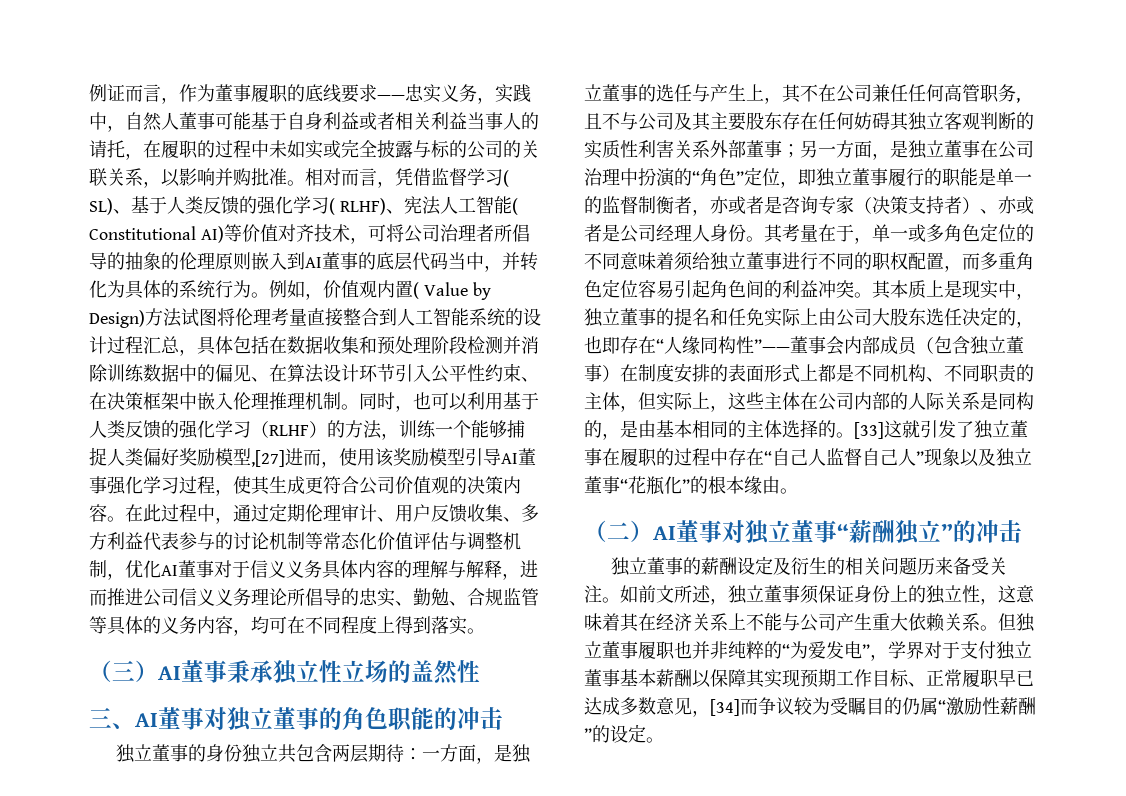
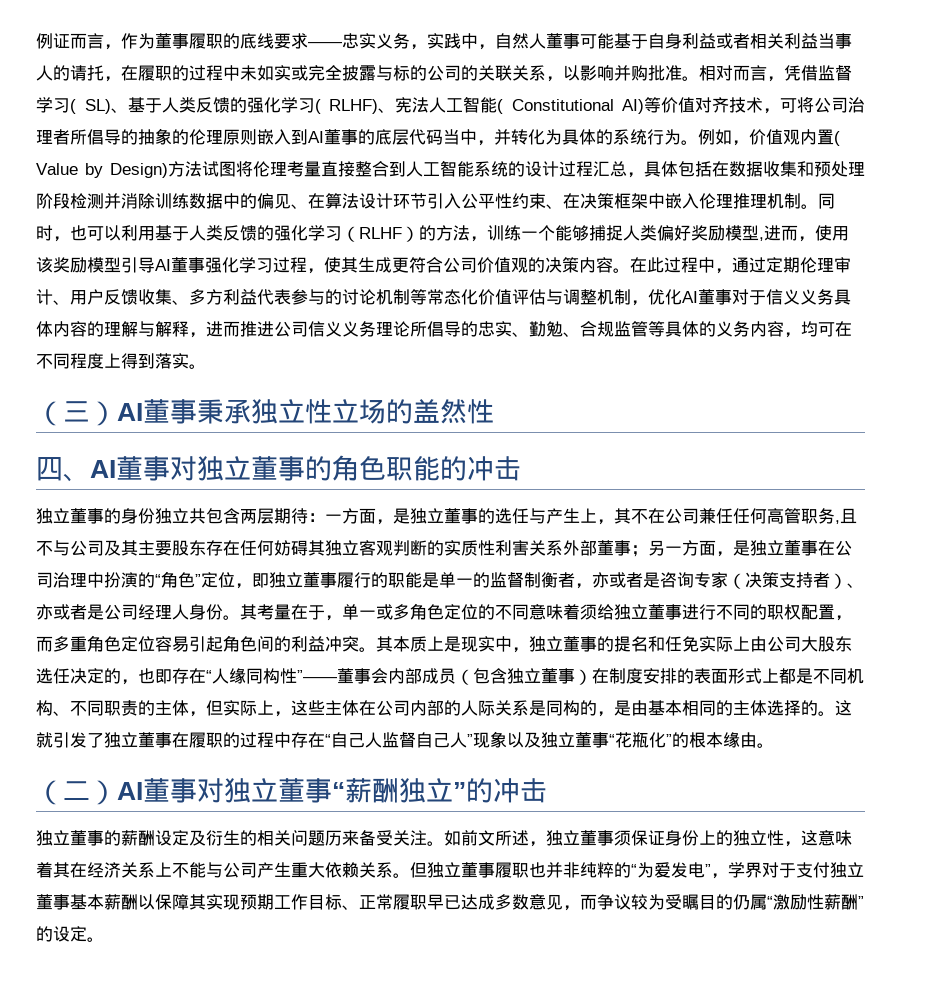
- 同时，也可以利用基于人类反馈的强化学习（RLHF）的方法，训练一个能够捕捉人类偏好奖励模型,[27]进而，使用该奖励模型引导AI董事强化学习过程，使其生成更符合公司价值观的决策内容。
+ 同时，也可以利用基于人类反馈的强化学习（RLHF）的方法，训练一个能够捕捉人类偏好奖励模型,进而，使用该奖励模型引导AI董事强化学习过程，使其生成更符合公司价值观的决策内容。
- 三、AI董事对独立董事的角色职能的冲击
+ 四、AI董事对独立董事的角色职能的冲击
- [33]这就引发了独立董事在履职的过程中存在“自己人监督自己人”现象以及独立董事“花瓶化”的根本缘由。
+ 这就引发了独立董事在履职的过程中存在“自己人监督自己人”现象以及独立董事“花瓶化”的根本缘由。
- 但独立董事履职也并非纯粹的“为爱发电”，学界对于支付独立董事基本薪酬以保障其实现预期工作目标、正常履职早已达成多数意见，[34]而争议较为受瞩目的仍属“激励性薪酬”的设定。
+ 但独立董事履职也并非纯粹的“为爱发电”，学界对于支付独立董事基本薪酬以保障其实现预期工作目标、正常履职早已达成多数意见，而争议较为受瞩目的仍属“激励性薪酬”的设定。

